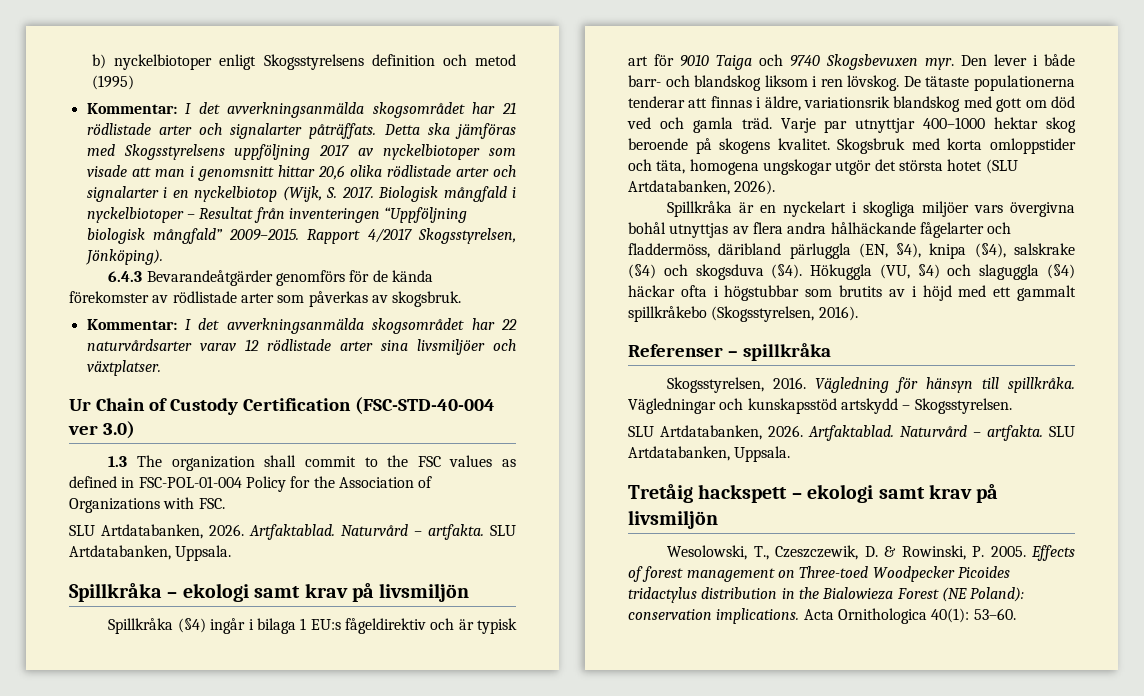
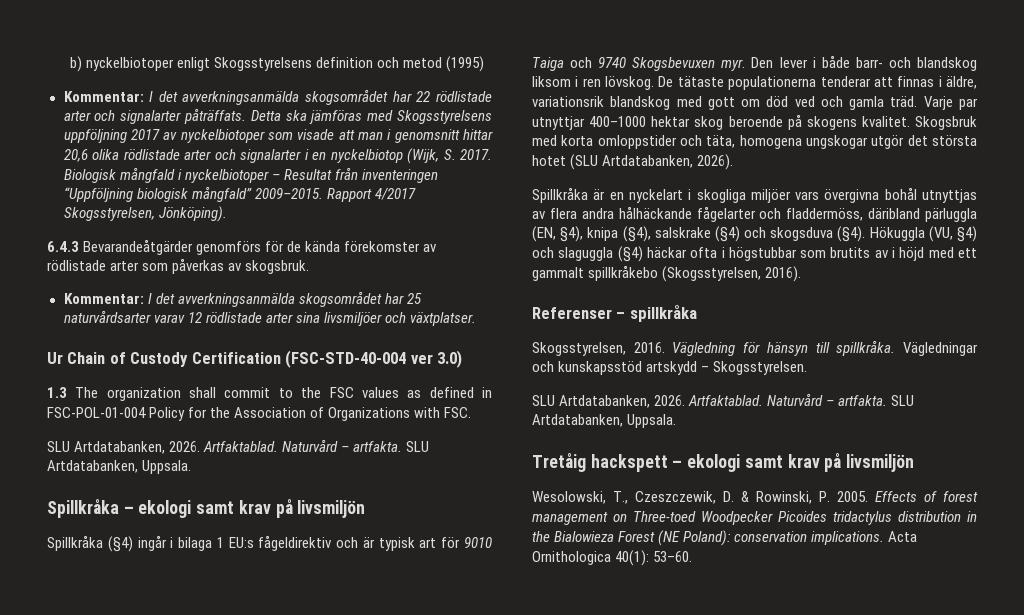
- Kommentar: I det avverkningsanmälda skogsområdet har 21 rödlistade arter och signalarter påträffats.
+ Kommentar: I det avverkningsanmälda skogsområdet har 22 rödlistade arter och signalarter påträffats.
- Kommentar: I det avverkningsanmälda skogsområdet har 22 naturvårdsarter varav 12 rödlistade arter sina livsmiljöer och växtplatser.
+ Kommentar: I det avverkningsanmälda skogsområdet har 25 naturvårdsarter varav 12 rödlistade arter sina livsmiljöer och växtplatser.

